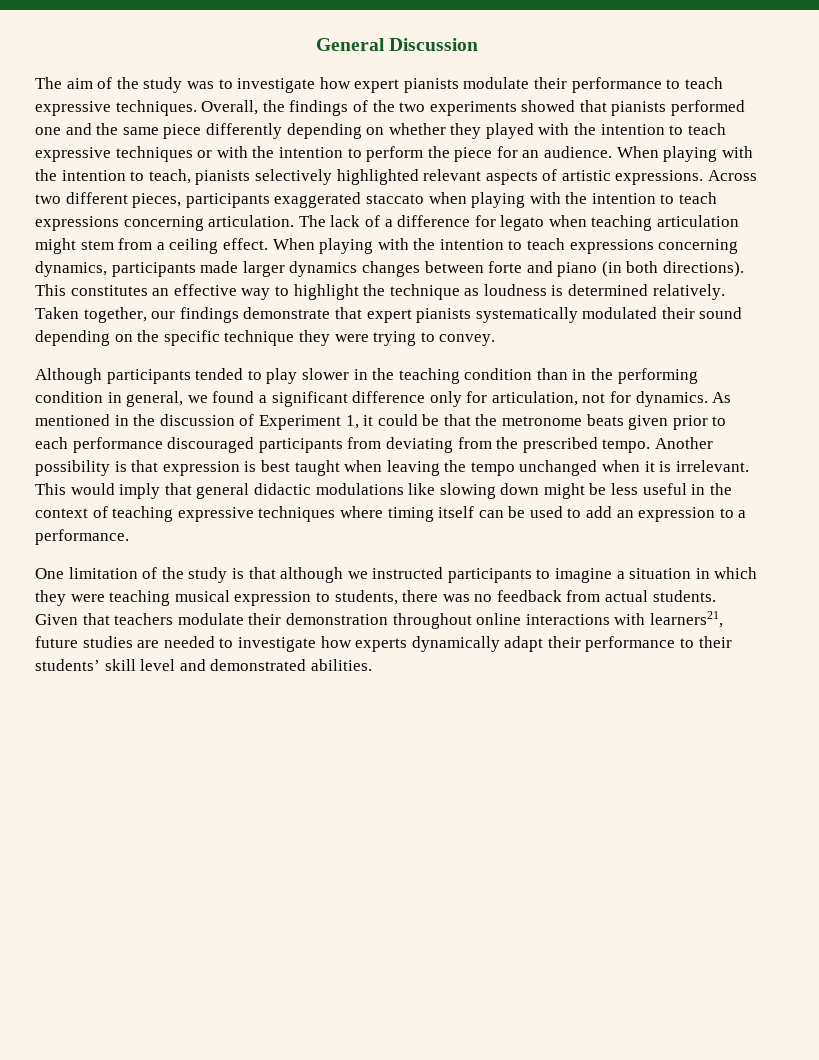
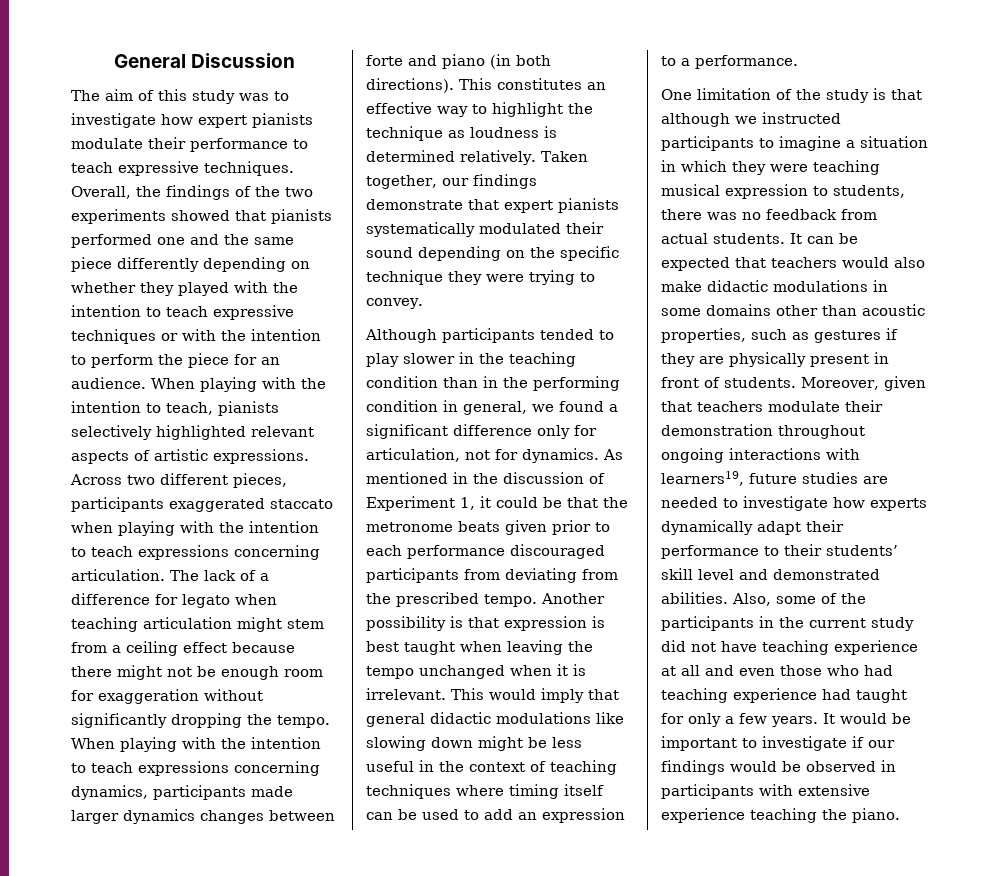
- The aim of the study was to investigate how expert pianists modulate their performance to teach expressive techniques.
+ The aim of this study was to investigate how expert pianists modulate their performance to teach expressive techniques.
- The lack of a difference for legato when teaching articulation might stem from a ceiling effect.
+ The lack of a difference for legato when teaching articulation might stem from a ceiling effect because there might not be enough room for exaggeration without significantly dropping the tempo.
- This would imply that general didactic modulations like slowing down might be less useful in the context of teaching expressive techniques where timing itself can be used to add an expression to a performance.
+ This would imply that general didactic modulations like slowing down might be less useful in the context of teaching techniques where timing itself can be used to add an expression to a performance.
- Given that teachers modulate their demonstration throughout online interactions with learners21, future studies are needed to investigate how experts dynamically adapt their performance to their students’ skill level and demonstrated abilities.
+ It can be expected that teachers would also make didactic modulations in some domains other than acoustic properties, such as gestures if they are physically present in front of students. Moreover, given that teachers modulate their demonstration throughout ongoing interactions with learners19, future studies are needed to investigate how experts dynamically adapt their performance to their students’ skill level and demonstrated abilities.
+ Also, some of the participants in the current study did not have teaching experience at all and even those who had teaching experience had taught for only a few years. It would be important to investigate if our findings would be observed in participants with extensive experience teaching the piano.

